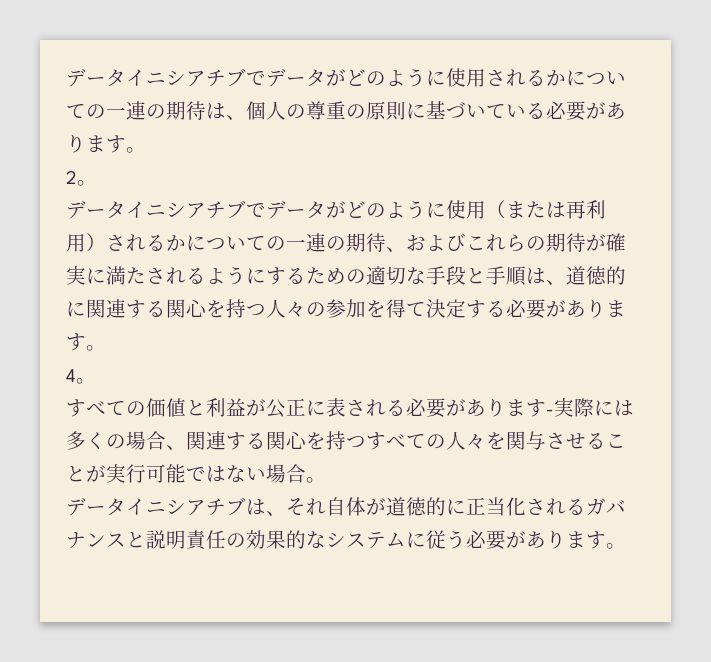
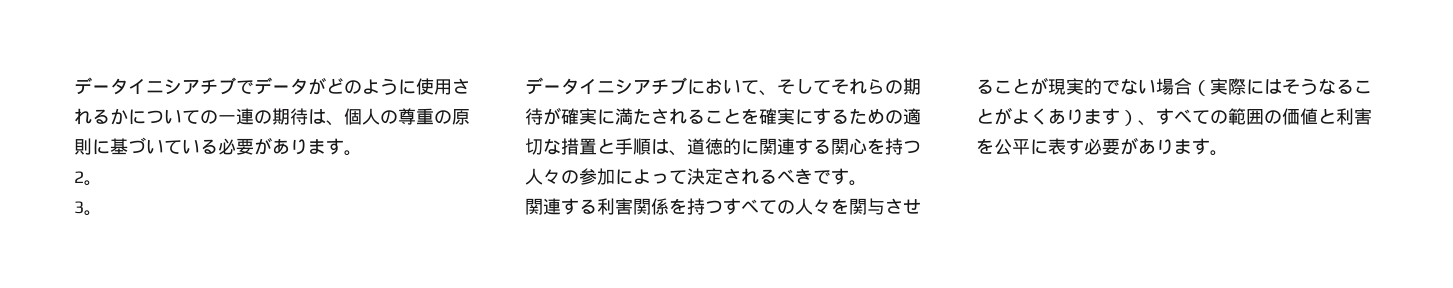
- データイニシアチブでデータがどのように使用（または再利用）されるかについての一連の期待、およびこれらの期待が確実に満たされるようにするための適切な手段と手順は、道徳的に関連する関心を持つ人々の参加を得て決定する必要があります。
- 4。
- すべての価値と利益が公正に表される必要があります-実際には多くの場合、関連する関心を持つすべての人々を関与させることが実行可能ではない場合。
- データイニシアチブは、それ自体が道徳的に正当化されるガバナンスと説明責任の効果的なシステムに従う必要があります。
+ 3。
+ データイニシアチブにおいて、そしてそれらの期待が確実に満たされることを確実にするための適切な措置と手順は、道徳的に関連する関心を持つ人々の参加によって決定されるべきです。
+ 関連する利害関係を持つすべての人々を関与させることが現実的でない場合（実際にはそうなることがよくあります）、すべての範囲の価値と利害を公平に表す必要があります。

